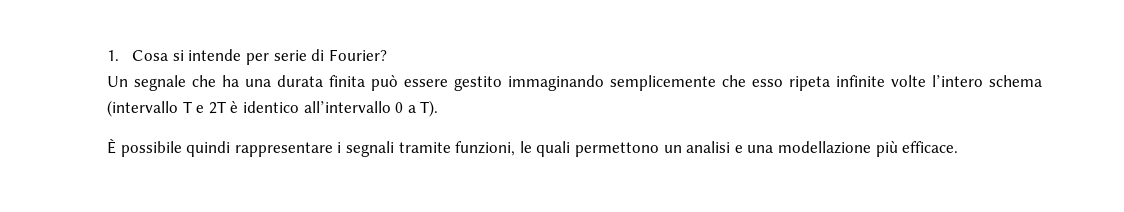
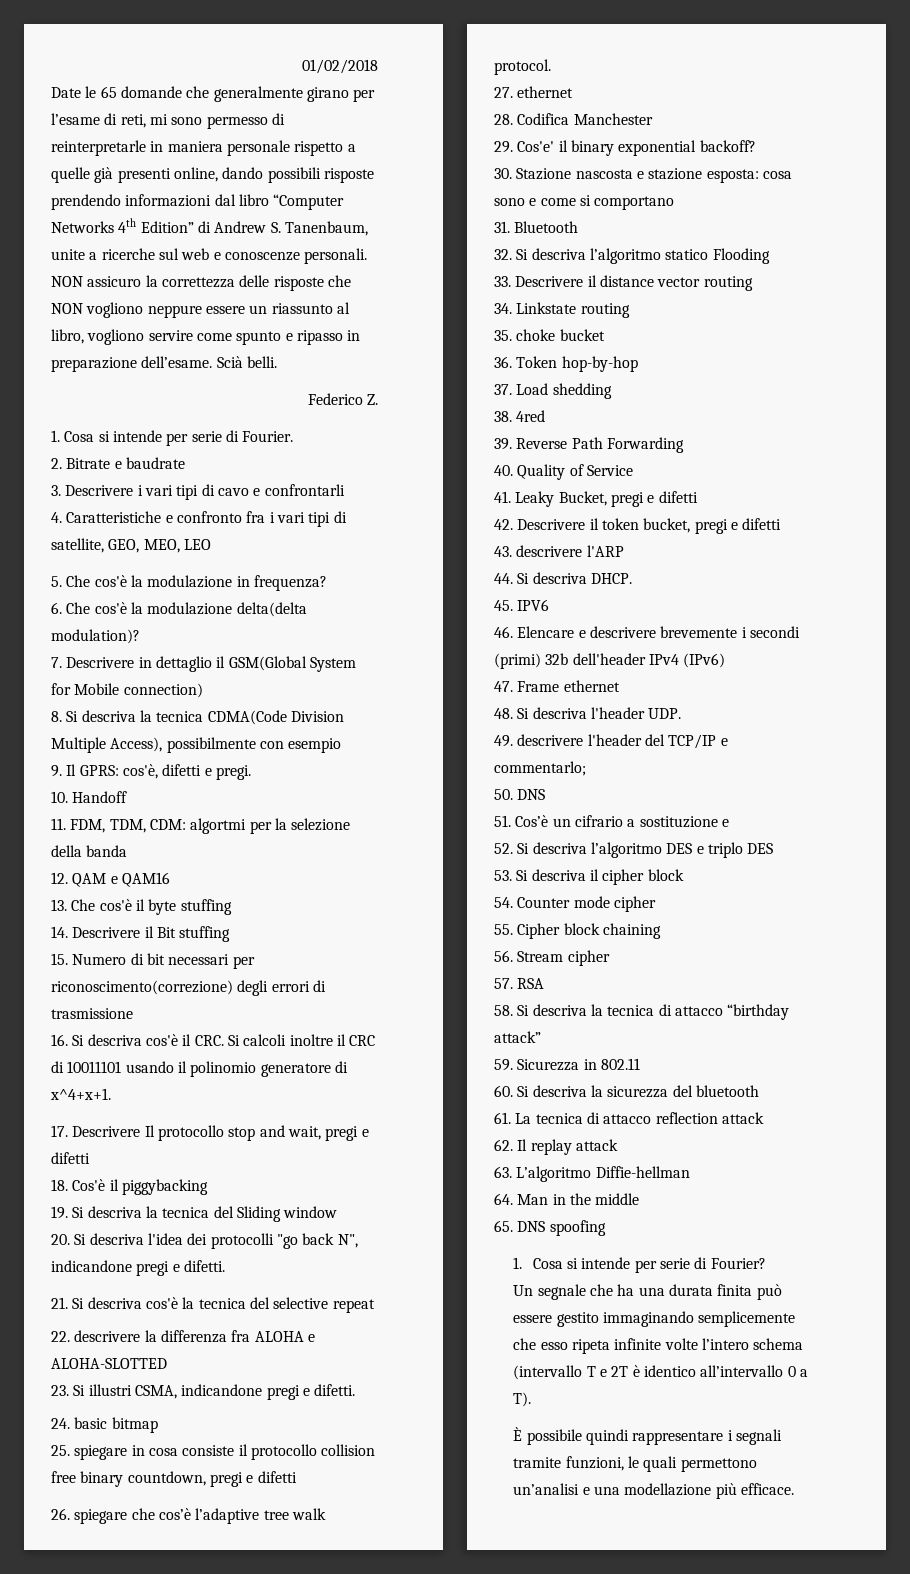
+ 01/02/2018
+ Date le 65 domande che generalmente girano per l’esame di reti, mi sono permesso di reinterpretarle in maniera personale rispetto a quelle già presenti online, dando possibili risposte prendendo informazioni dal libro “Computer Networks 4th Edition” di Andrew S. Tanenbaum, unite a ricerche sul web e conoscenze personali. NON assicuro la correttezza delle risposte che NON vogliono neppure essere un riassunto al libro, vogliono servire come spunto e ripasso in preparazione dell’esame. Scià belli.
+ Federico Z.
+ 1. Cosa si intende per serie di Fourier.
+ 2. Bitrate e baudrate
+ 3. Descrivere i vari tipi di cavo e confrontarli
+ 4. Caratteristiche e confronto fra i vari tipi di satellite, GEO, MEO, LEO
+ 5. Che cos'è la modulazione in frequenza?
+ 6. Che cos'è la modulazione delta(delta modulation)?
+ 7. Descrivere in dettaglio il GSM(Global System for Mobile connection)
+ 8. Si descriva la tecnica CDMA(Code Division Multiple Access), possibilmente con esempio
+ 9. Il GPRS: cos'è, difetti e pregi.
+ 10. Handoff
+ 11. FDM, TDM, CDM: algortmi per la selezione della banda
+ 12. QAM e QAM16
+ 13. Che cos'è il byte stuffing
+ 14. Descrivere il Bit stuffing
+ 15. Numero di bit necessari per riconoscimento(correzione) degli errori di trasmissione
+ 16. Si descriva cos'è il CRC. Si calcoli inoltre il CRC di 10011101 usando il polinomio generatore di x^4+x+1.
+ 17. Descrivere Il protocollo stop and wait, pregi e difetti
+ 18. Cos'è il piggybacking
+ 19. Si descriva la tecnica del Sliding window
+ 20. Si descriva l'idea dei protocolli "go back N", indicandone pregi e difetti.
+ 21. Si descriva cos'è la tecnica del selective repeat
+ 22. descrivere la differenza fra ALOHA e ALOHA-SLOTTED
+ 23. Si illustri CSMA, indicandone pregi e difetti.
+ 24. basic bitmap
+ 25. spiegare in cosa consiste il protocollo collision free binary countdown, pregi e difetti
+ 26. spiegare che cos’è l’adaptive tree walk protocol.
+ 27. ethernet
+ 28. Codifica Manchester
+ 29. Cos'e' il binary exponential backoff?
+ 30. Stazione nascosta e stazione esposta: cosa sono e come si comportano
+ 31. Bluetooth
+ 32. Si descriva l’algoritmo statico Flooding
+ 33. Descrivere il distance vector routing
+ 34. Linkstate routing
+ 35. choke bucket
+ 36. Token hop-by-hop
+ 37. Load shedding
+ 38. 4red
+ 39. Reverse Path Forwarding
+ 40. Quality of Service
+ 41. Leaky Bucket, pregi e difetti
+ 42. Descrivere il token bucket, pregi e difetti
+ 43. descrivere l'ARP
+ 44. Si descriva DHCP.
+ 45. IPV6
+ 46. Elencare e descrivere brevemente i secondi (primi) 32b dell'header IPv4 (IPv6)
+ 47. Frame ethernet
+ 48. Si descriva l'header UDP.
+ 49. descrivere l'header del TCP/IP e commentarlo;
+ 50. DNS
+ 51. Cos’è un cifrario a sostituzione e
+ 52. Si descriva l’algoritmo DES e triplo DES
+ 53. Si descriva il cipher block
+ 54. Counter mode cipher
+ 55. Cipher block chaining
+ 56. Stream cipher
+ 57. RSA
+ 58. Si descriva la tecnica di attacco “birthday attack”
+ 59. Sicurezza in 802.11
+ 60. Si descriva la sicurezza del bluetooth
+ 61. La tecnica di attacco reflection attack
+ 62. Il replay attack
+ 63. L’algoritmo Diffie-hellman
+ 64. Man in the middle
+ 65. DNS spoofing
- È possibile quindi rappresentare i segnali tramite funzioni, le quali permettono un analisi e una modellazione più efficace.
+ È possibile quindi rappresentare i segnali tramite funzioni, le quali permettono un’analisi e una modellazione più efficace.

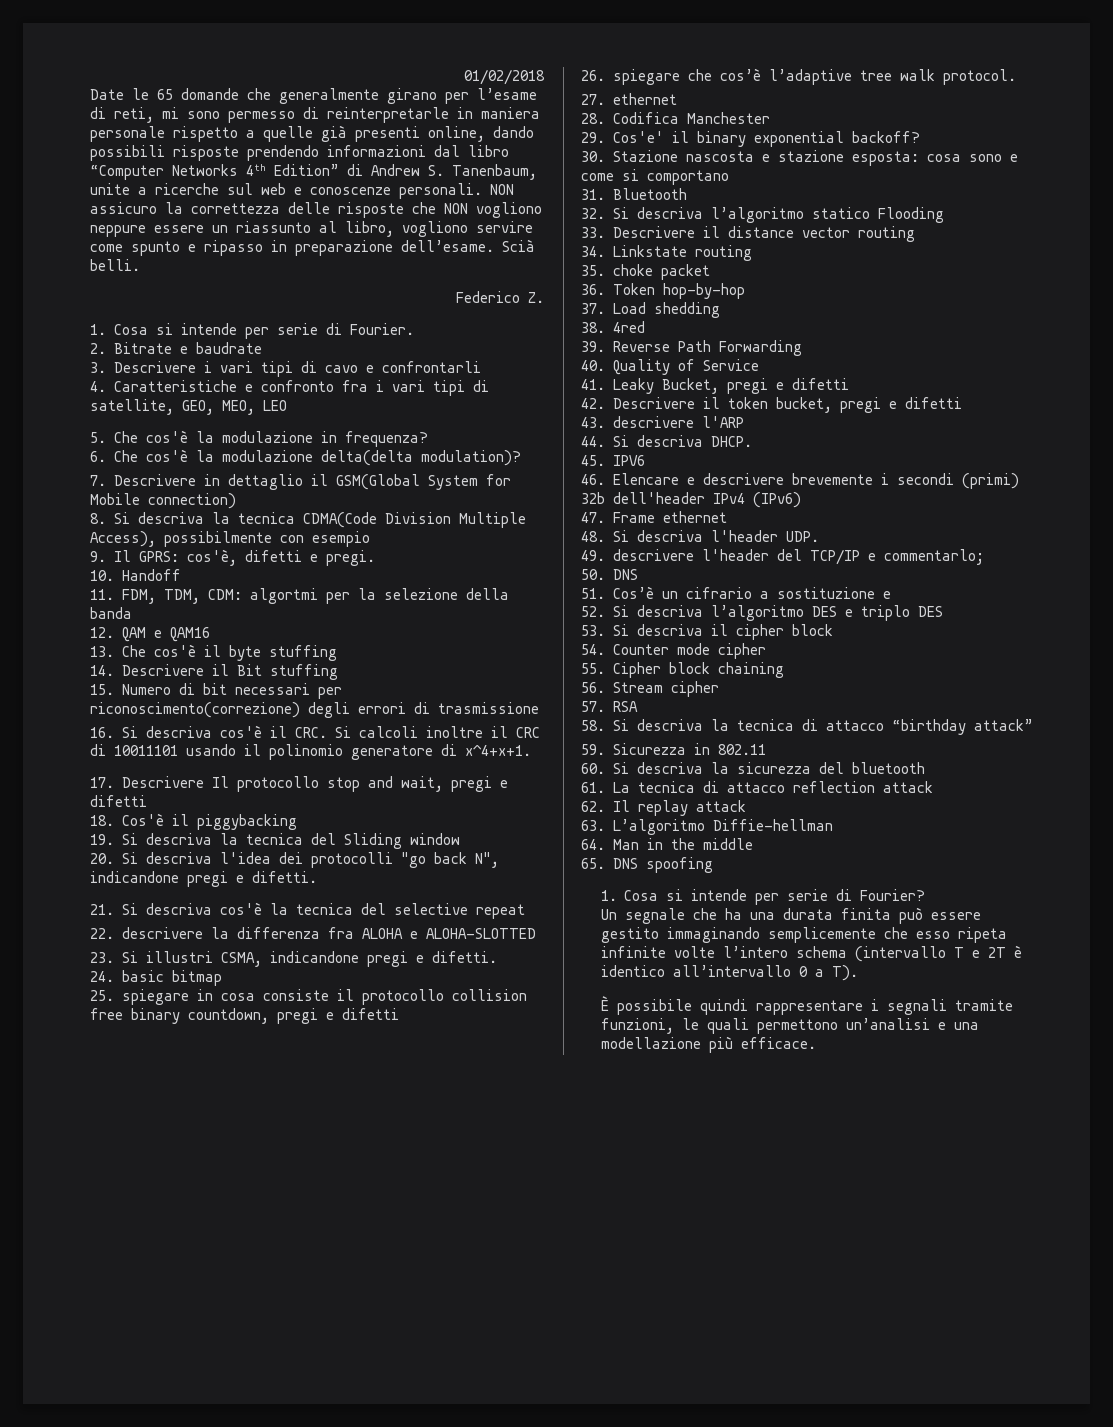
- 35. choke bucket
+ 35. choke packet

